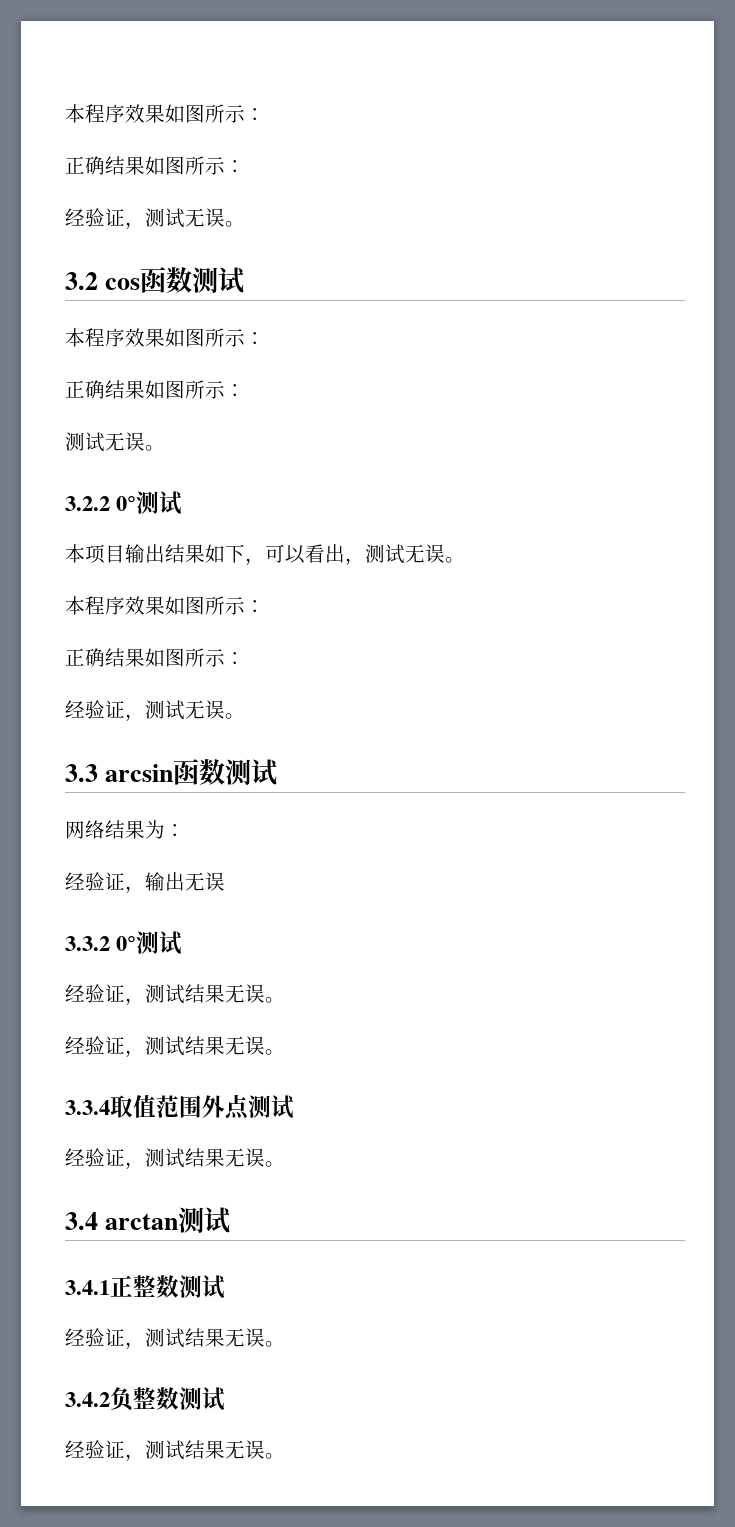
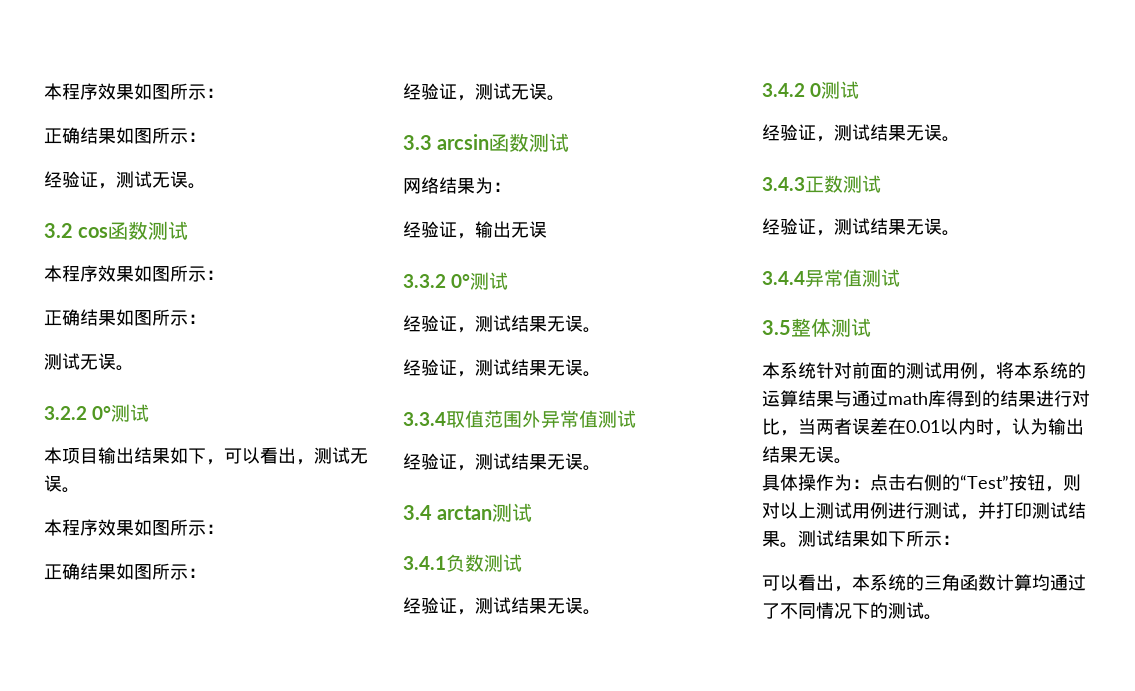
- 3.3.4取值范围外点测试
+ 3.3.4取值范围外异常值测试
- 3.4.1正整数测试
+ 3.4.1负数测试
- 3.4.2负整数测试
+ 3.4.2 0测试
  经验证，测试结果无误。
+ 3.4.3正数测试
+ 经验证，测试结果无误。
+ 3.4.4异常值测试
+ 3.5整体测试
+ 本系统针对前面的测试用例，将本系统的运算结果与通过math库得到的结果进行对比，当两者误差在0.01以内时，认为输出结果无误。
+ 具体操作为：点击右侧的“Test”按钮，则对以上测试用例进行测试，并打印测试结果。测试结果如下所示：
+ 可以看出，本系统的三角函数计算均通过了不同情况下的测试。

